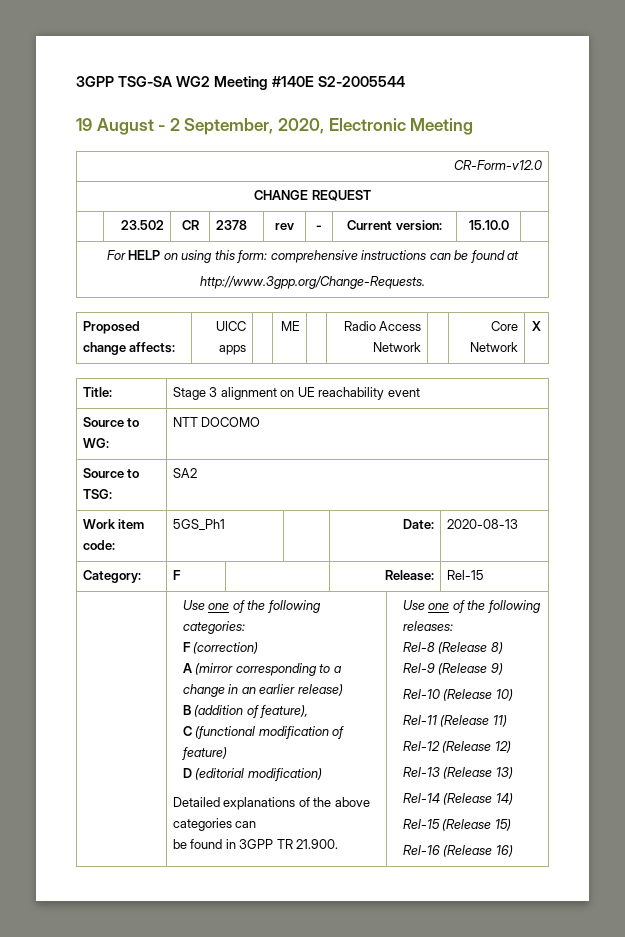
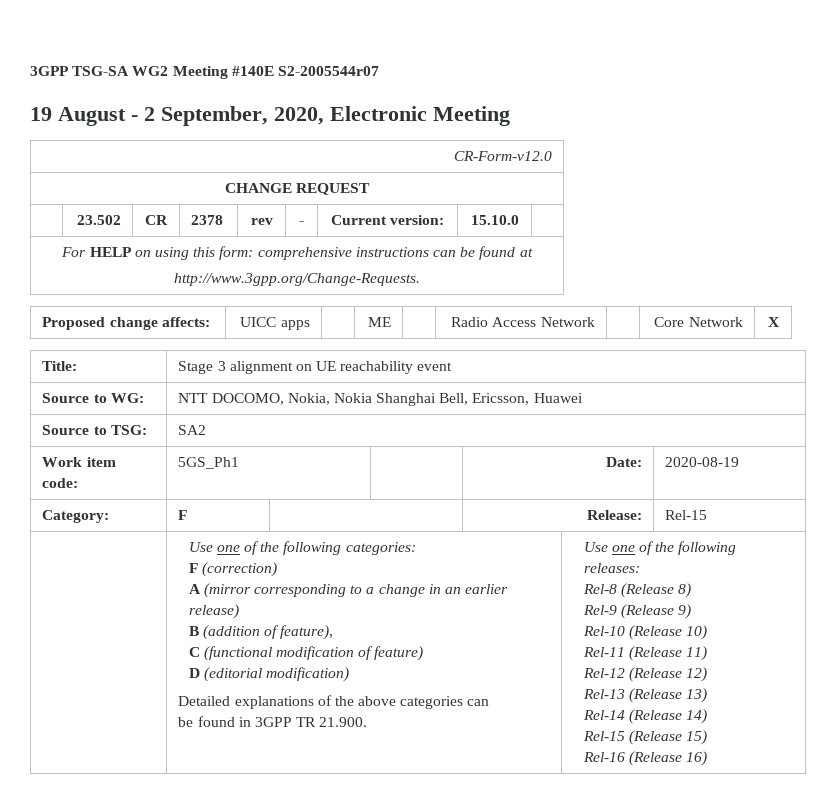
- 3GPP TSG-SA WG2 Meeting #140E S2-2005544
+ 3GPP TSG-SA WG2 Meeting #140E S2-2005544r07
- Source to WG: | NTT DOCOMO
+ Source to WG: | NTT DOCOMO, Nokia, Nokia Shanghai Bell, Ericsson, Huawei
- Work item code: | 5GS_Ph1 | | Date: | 2020-08-13
+ Work item code: | 5GS_Ph1 | | Date: | 2020-08-19

